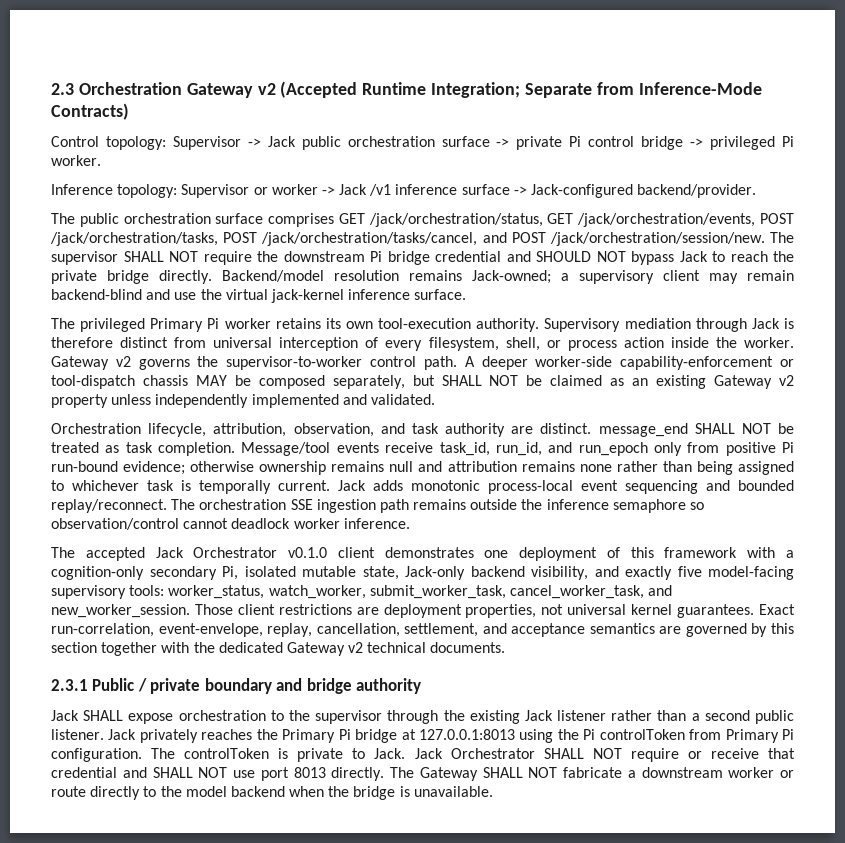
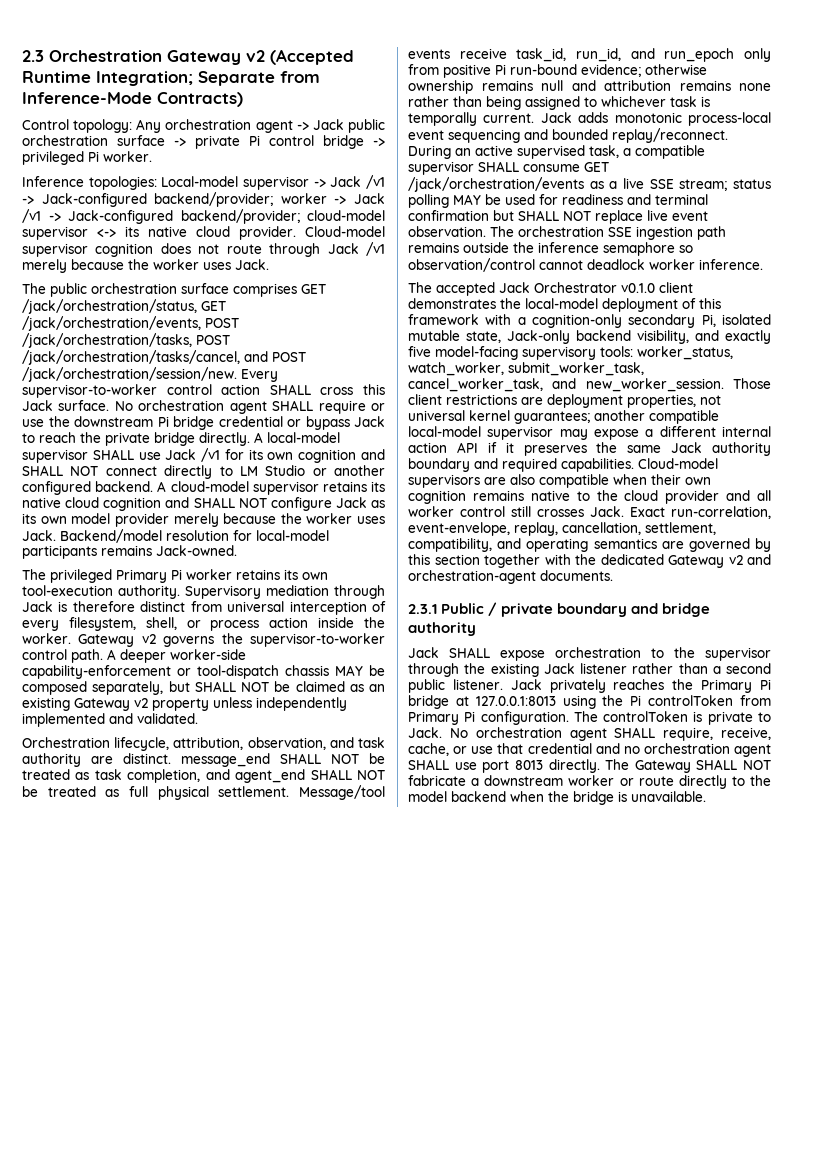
- Control topology: Supervisor -> Jack public orchestration surface -> private Pi control bridge -> privileged Pi worker.
+ Control topology: Any orchestration agent -> Jack public orchestration surface -> private Pi control bridge -> privileged Pi worker.
- Inference topology: Supervisor or worker -> Jack /v1 inference surface -> Jack-configured backend/provider.
+ Inference topologies: Local-model supervisor -> Jack /v1 -> Jack-configured backend/provider; worker -> Jack /v1 -> Jack-configured backend/provider; cloud-model supervisor <-> its native cloud provider. Cloud-model supervisor cognition does not route through Jack /v1 merely because the worker uses Jack.
- The supervisor SHALL NOT require the downstream Pi bridge credential and SHOULD NOT bypass Jack to reach the private bridge directly.
+ Every supervisor-to-worker control action SHALL cross this Jack surface. No orchestration agent SHALL require or use the downstream Pi bridge credential or bypass Jack to reach the private bridge directly.
- Backend/model resolution remains Jack-owned; a supervisory client may remain backend-blind and use the virtual jack-kernel inference surface.
+ A local-model supervisor SHALL use Jack /v1 for its own cognition and SHALL NOT connect directly to LM Studio or another configured backend. A cloud-model supervisor retains its native cloud cognition and SHALL NOT configure Jack as its own model provider merely because the worker uses Jack. Backend/model resolution for local-model participants remains Jack-owned.
- Orchestration lifecycle, attribution, observation, and task authority are distinct. message_end SHALL NOT be treated as task completion.
+ Orchestration lifecycle, attribution, observation, and task authority are distinct. message_end SHALL NOT be treated as task completion, and agent_end SHALL NOT be treated as full physical settlement.
+ During an active supervised task, a compatible supervisor SHALL consume GET /jack/orchestration/events as a live SSE stream; status polling MAY be used for readiness and terminal confirmation but SHALL NOT replace live event observation.
- The accepted Jack Orchestrator v0.1.0 client demonstrates one deployment of this framework with a cognition-only secondary Pi, isolated mutable state, Jack-only backend visibility, and exactly five model-facing supervisory tools: worker_status, watch_worker, submit_worker_task, cancel_worker_task, and new_worker_session.
+ The accepted Jack Orchestrator v0.1.0 client demonstrates the local-model deployment of this framework with a cognition-only secondary Pi, isolated mutable state, Jack-only backend visibility, and exactly five model-facing supervisory tools: worker_status, watch_worker, submit_worker_task, cancel_worker_task, and new_worker_session.
- Those client restrictions are deployment properties, not universal kernel guarantees.
+ Those client restrictions are deployment properties, not universal kernel guarantees; another compatible local-model supervisor may expose a different internal action API if it preserves the same Jack authority boundary and required capabilities. Cloud-model supervisors are also compatible when their own cognition remains native to the cloud provider and all worker control still crosses Jack.
- Exact run-correlation, event-envelope, replay, cancellation, settlement, and acceptance semantics are governed by this section together with the dedicated Gateway v2 technical documents.
+ Exact run-correlation, event-envelope, replay, cancellation, settlement, compatibility, and operating semantics are governed by this section together with the dedicated Gateway v2 and orchestration-agent documents.
- Jack Orchestrator SHALL NOT require or receive that credential and SHALL NOT use port 8013 directly.
+ No orchestration agent SHALL require, receive, cache, or use that credential and no orchestration agent SHALL use port 8013 directly.

